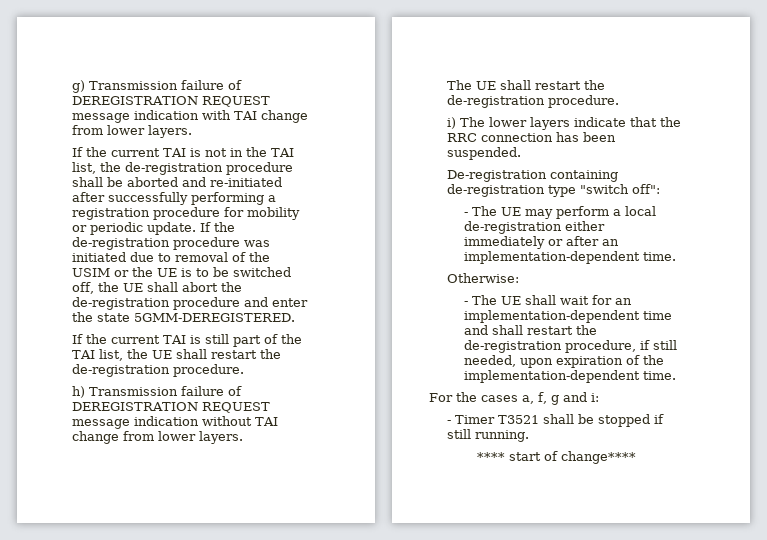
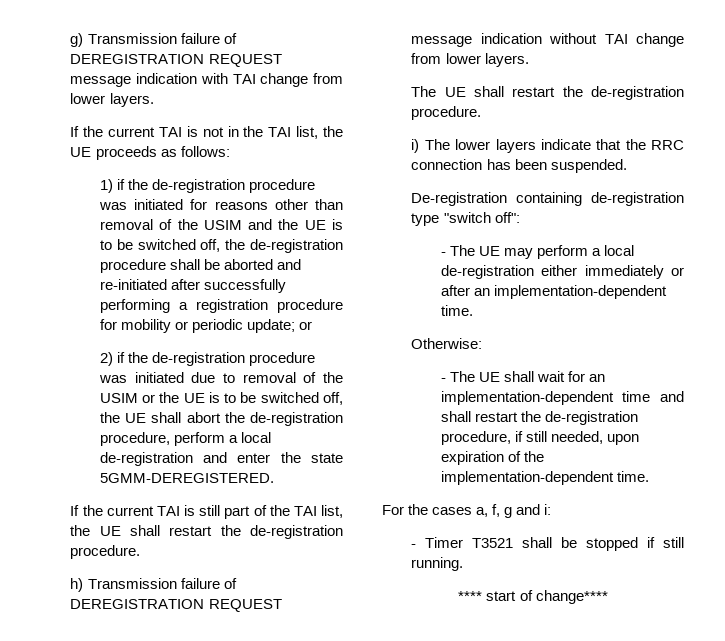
- If the current TAI is not in the TAI list, the de-registration procedure shall be aborted and re-initiated after successfully performing a registration procedure for mobility or periodic update. If the de-registration procedure was initiated due to removal of the USIM or the UE is to be switched off, the UE shall abort the de-registration procedure and enter the state 5GMM-DEREGISTERED.
+ If the current TAI is not in the TAI list, the UE proceeds as follows:
+ 1) if the de-registration procedure was initiated for reasons other than removal of the USIM and the UE is to be switched off, the de-registration procedure shall be aborted and re-initiated after successfully performing a registration procedure for mobility or periodic update; or
+ 2) if the de-registration procedure was initiated due to removal of the USIM or the UE is to be switched off, the UE shall abort the de-registration procedure, perform a local de-registration and enter the state 5GMM-DEREGISTERED.

